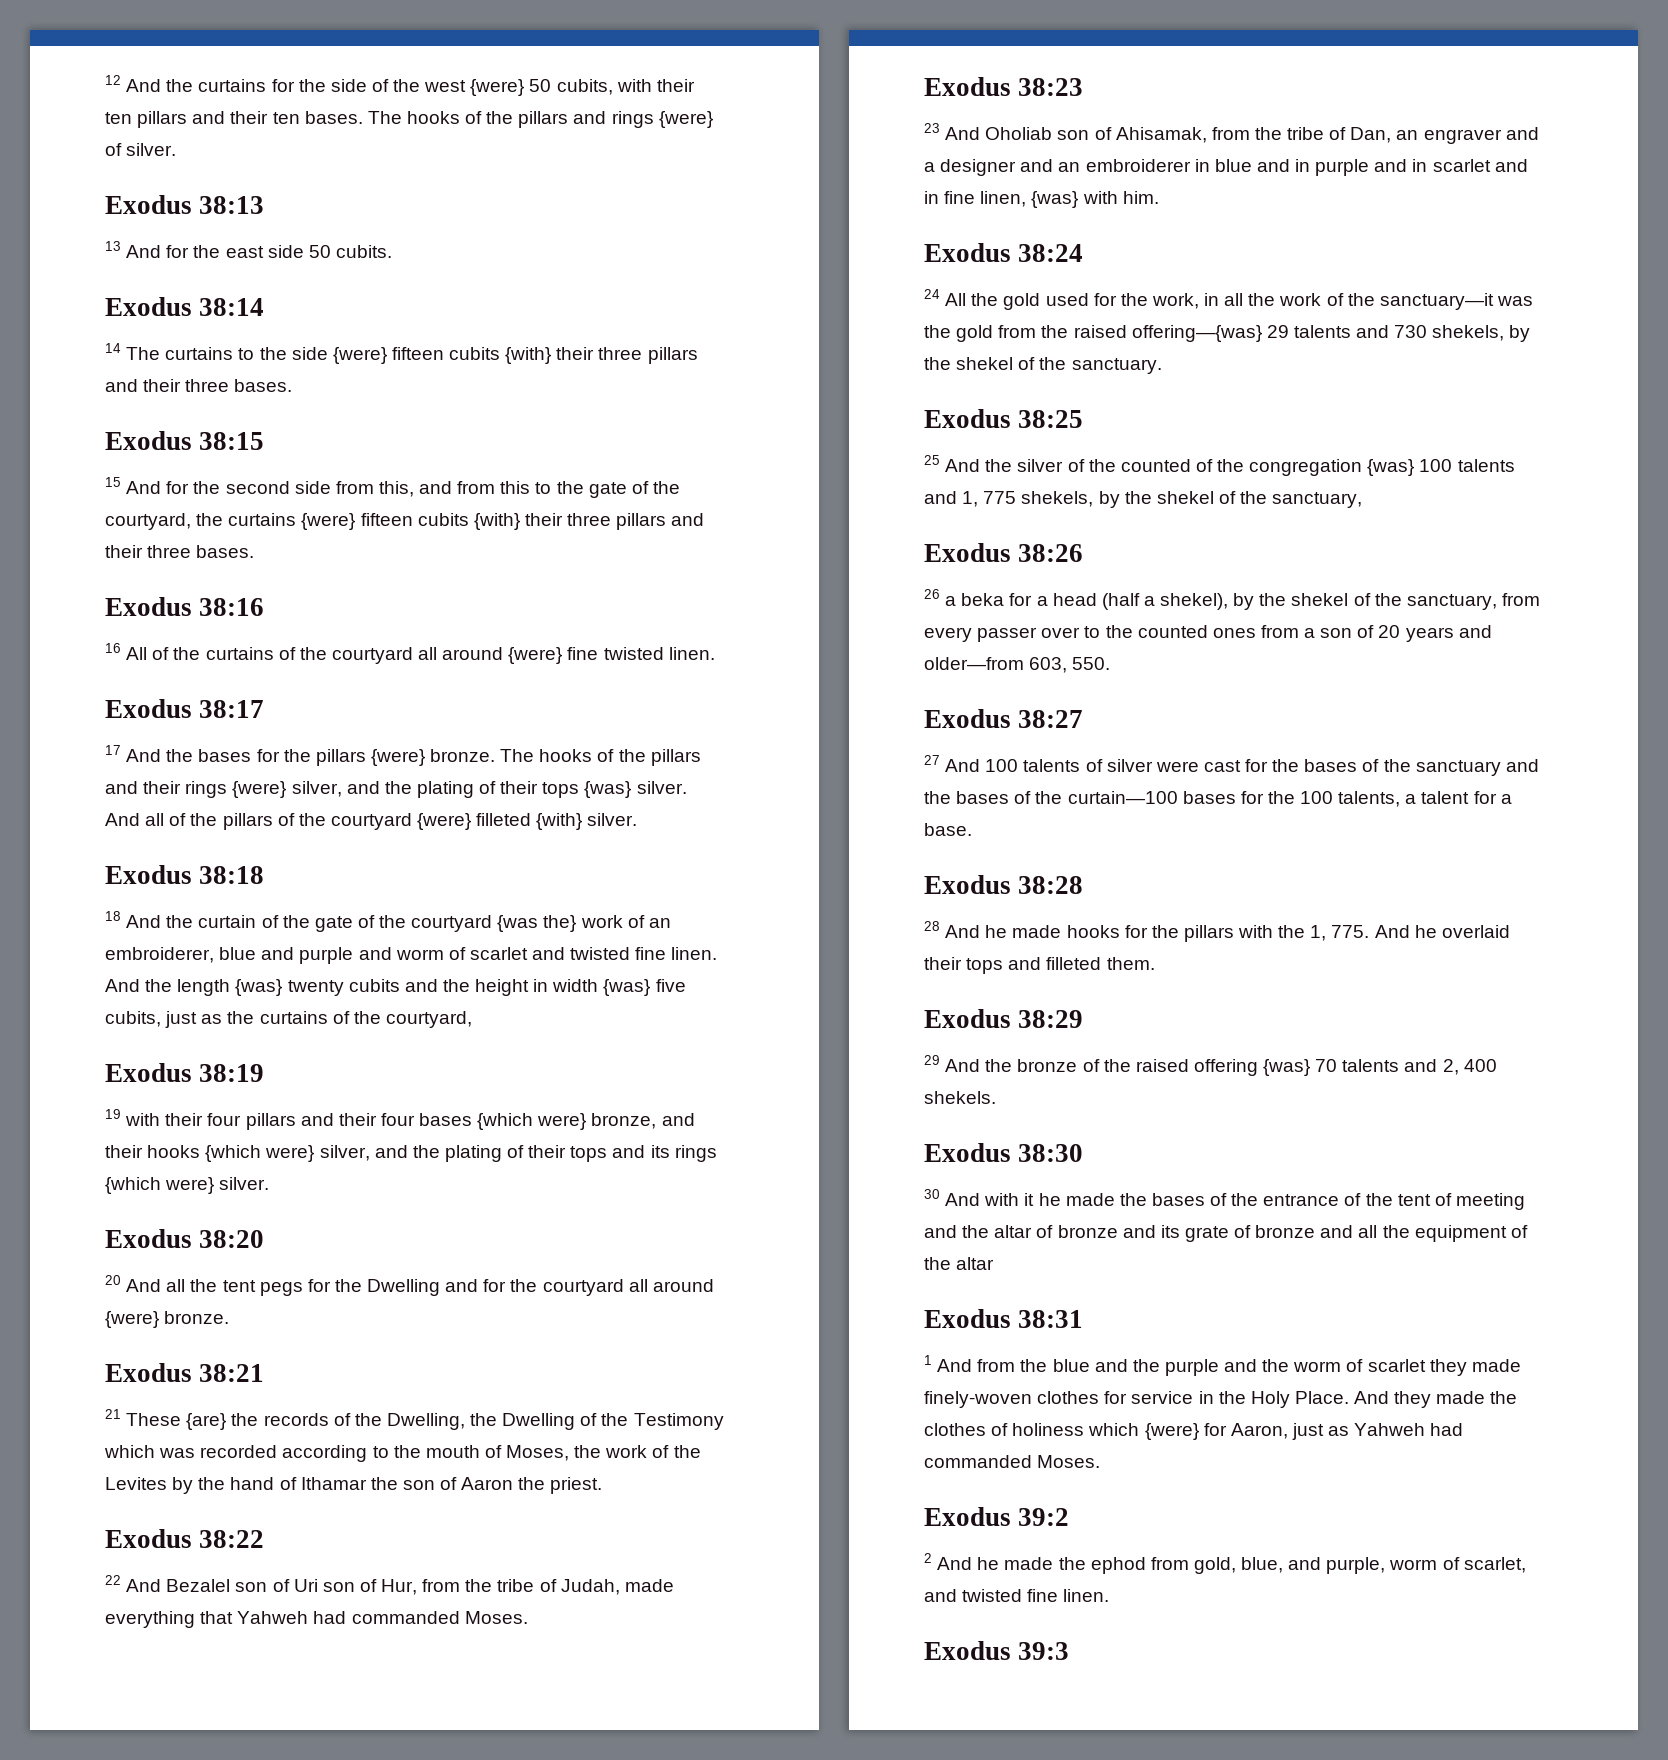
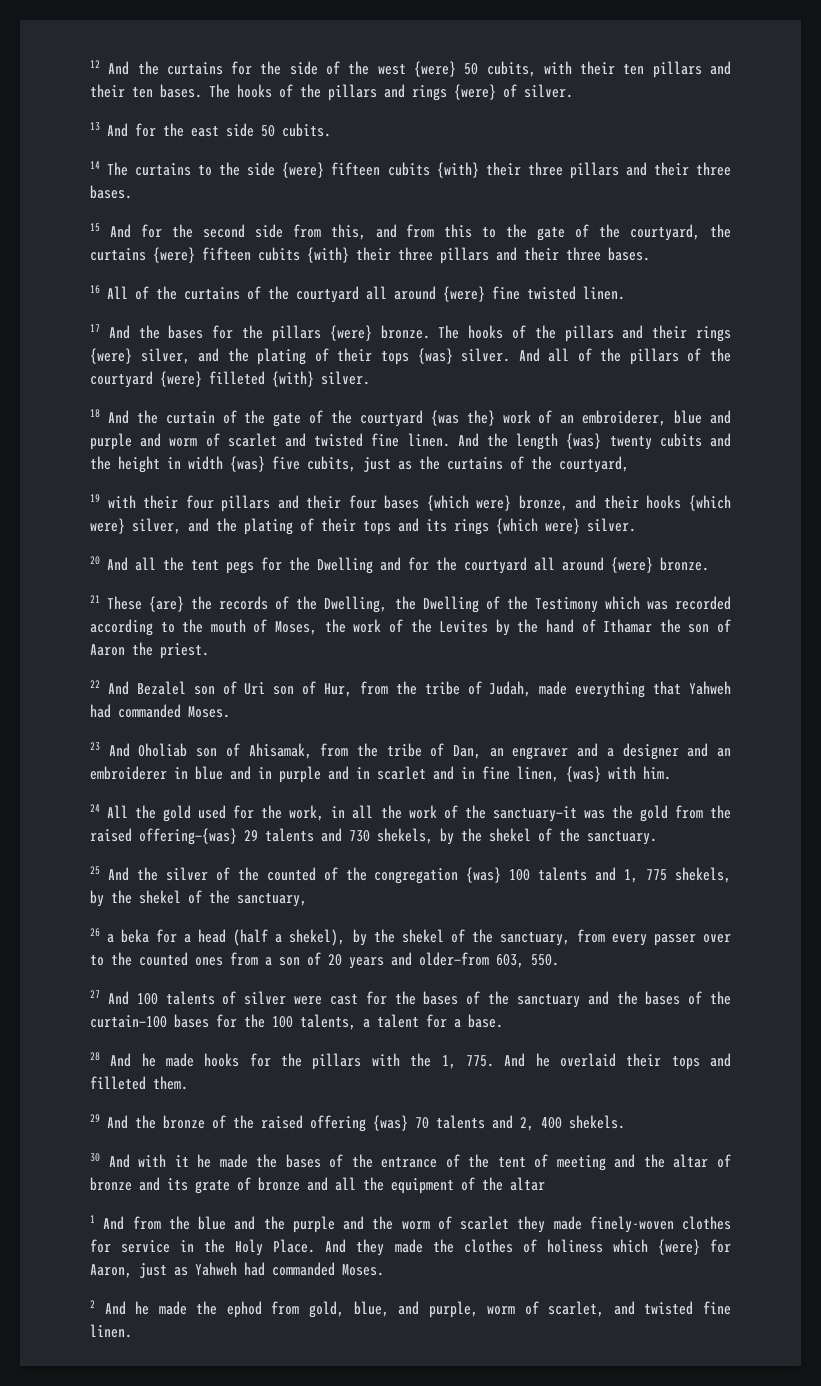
- Exodus 38:13
- Exodus 38:14
- Exodus 38:15
- Exodus 38:16
- Exodus 38:17
- Exodus 38:18
- Exodus 38:19
- Exodus 38:20
- Exodus 38:21
- Exodus 38:22
- Exodus 38:23
- Exodus 38:24
- Exodus 38:25
- Exodus 38:26
- Exodus 38:27
- Exodus 38:28
- Exodus 38:29
- Exodus 38:30
- Exodus 38:31
- Exodus 39:2
- Exodus 39:3

